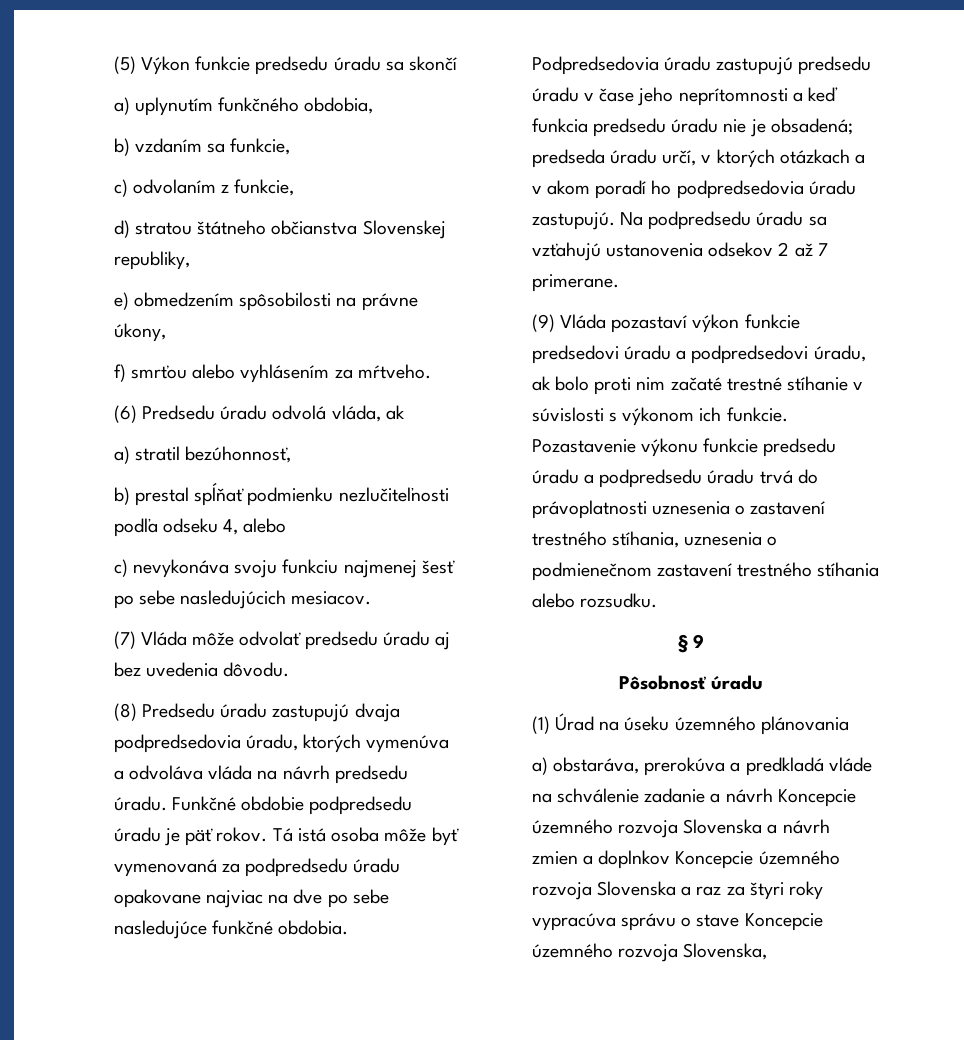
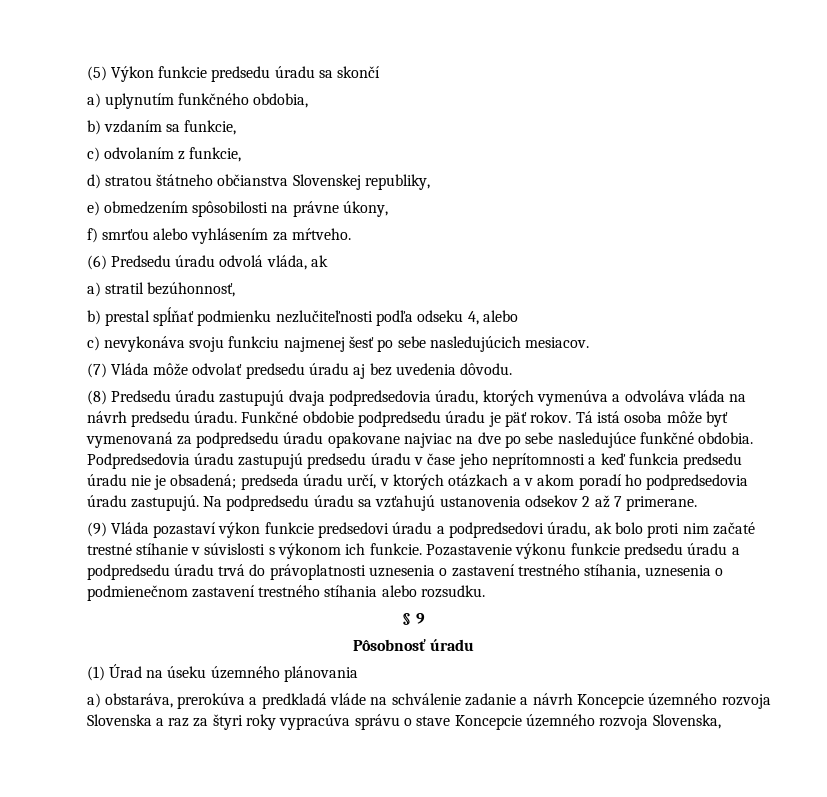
- a) obstaráva, prerokúva a predkladá vláde na schválenie zadanie a návrh Koncepcie územného rozvoja Slovenska a návrh zmien a doplnkov Koncepcie územného rozvoja Slovenska a raz za štyri roky vypracúva správu o stave Koncepcie územného rozvoja Slovenska,
+ a) obstaráva, prerokúva a predkladá vláde na schválenie zadanie a návrh Koncepcie územného rozvoja Slovenska a raz za štyri roky vypracúva správu o stave Koncepcie územného rozvoja Slovenska,

